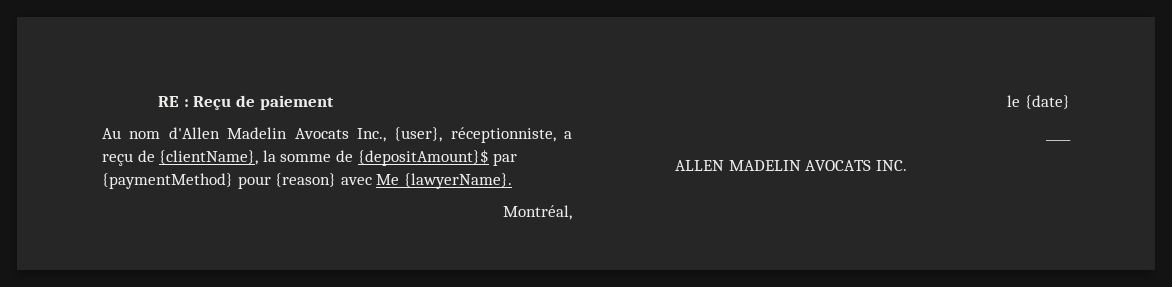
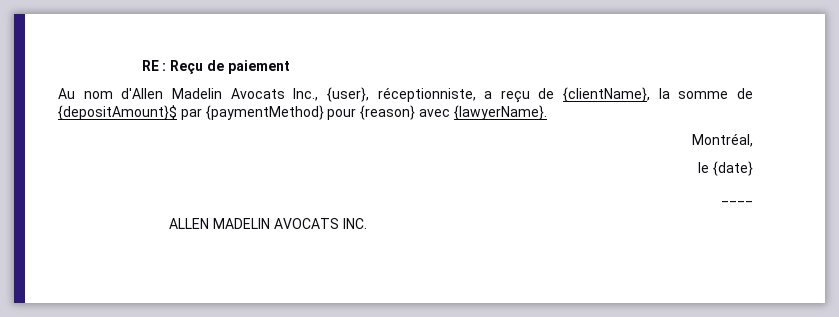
- Au nom d'Allen Madelin Avocats Inc., {user}, réceptionniste, a reçu de {clientName}, la somme de {depositAmount}$ par {paymentMethod} pour {reason} avec Me {lawyerName}.
+ Au nom d'Allen Madelin Avocats Inc., {user}, réceptionniste, a reçu de {clientName}, la somme de {depositAmount}$ par {paymentMethod} pour {reason} avec {lawyerName}.

